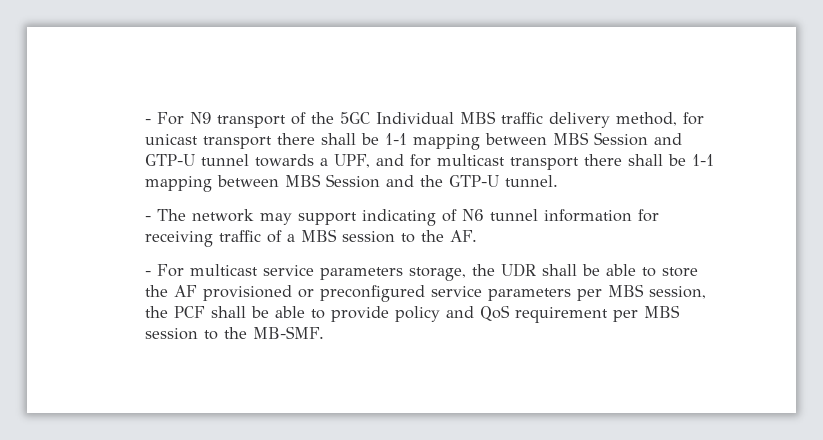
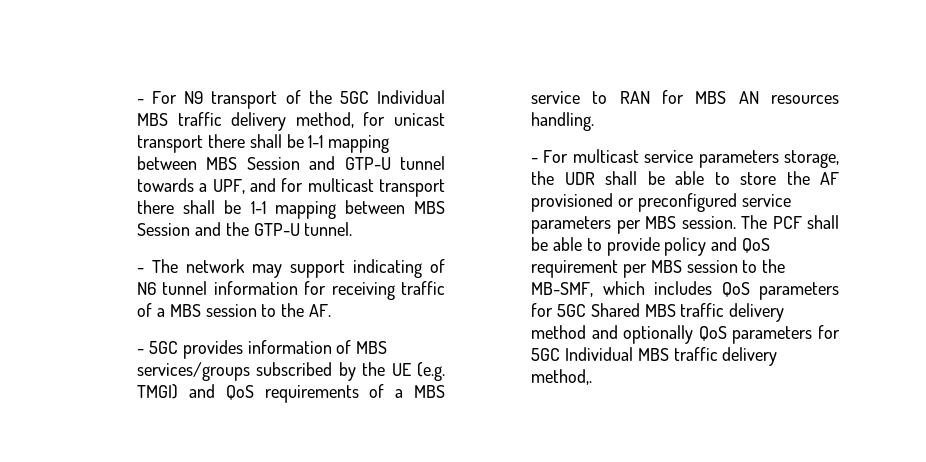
+ - 5GC provides information of MBS services/groups subscribed by the UE (e.g. TMGI) and QoS requirements of a MBS service to RAN for MBS AN resources handling.
- - For multicast service parameters storage, the UDR shall be able to store the AF provisioned or preconfigured service parameters per MBS session, the PCF shall be able to provide policy and QoS requirement per MBS session to the MB-SMF.
+ - For multicast service parameters storage, the UDR shall be able to store the AF provisioned or preconfigured service parameters per MBS session. The PCF shall be able to provide policy and QoS requirement per MBS session to the MB-SMF, which includes QoS parameters for 5GC Shared MBS traffic delivery method and optionally QoS parameters for 5GC Individual MBS traffic delivery method,.

